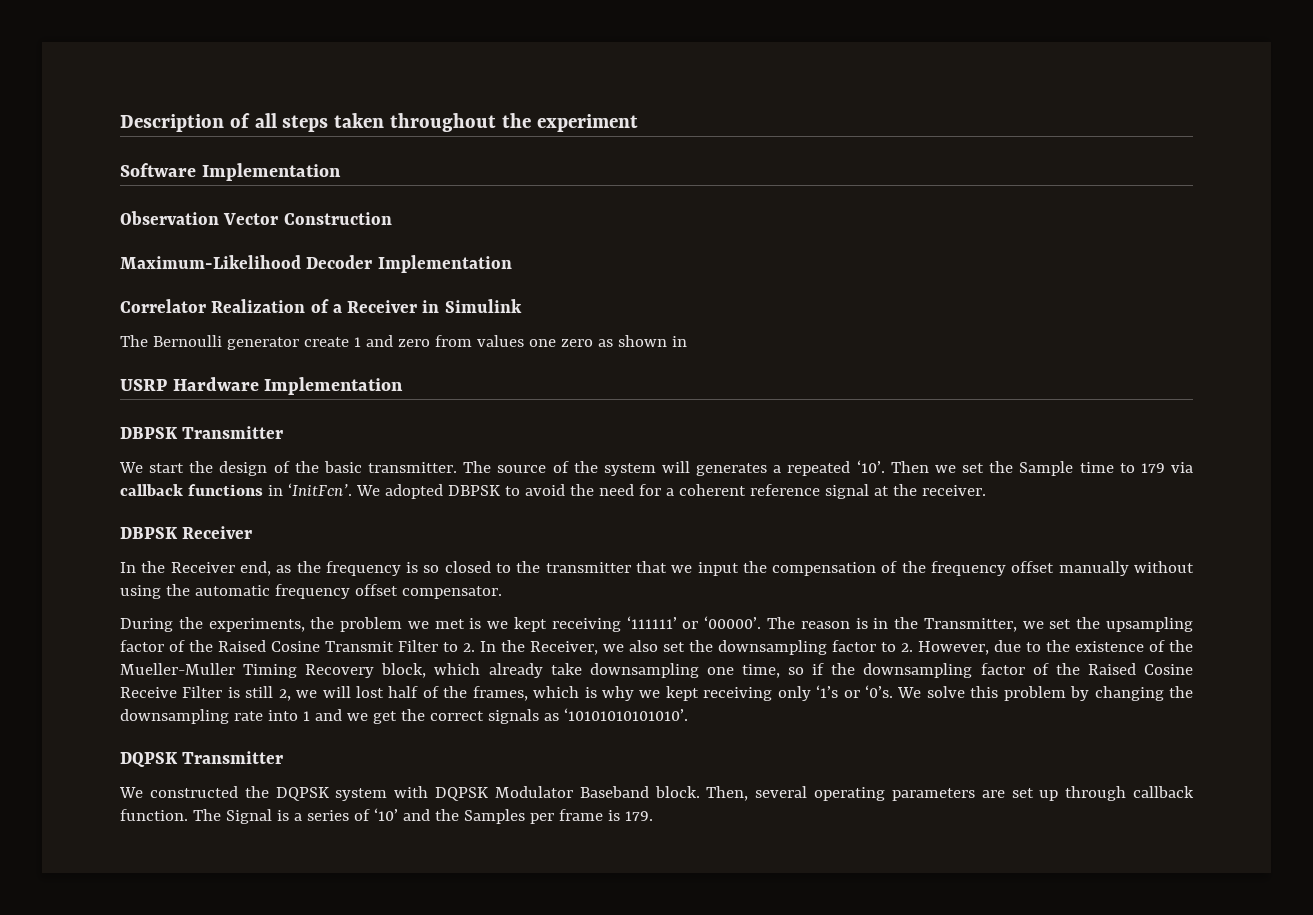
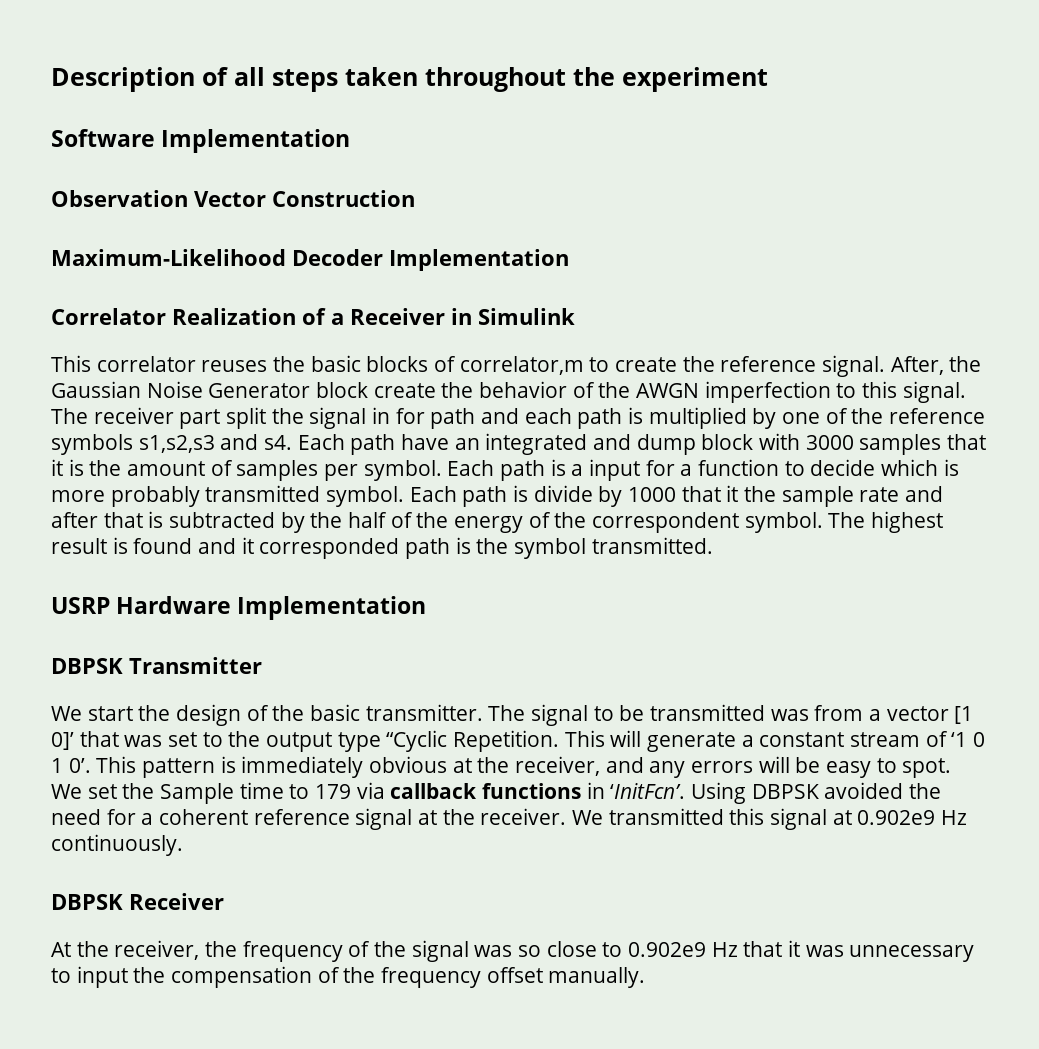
- The Bernoulli generator create 1 and zero from values one zero as shown in
+ This correlator reuses the basic blocks of correlator,m to create the reference signal. After, the Gaussian Noise Generator block create the behavior of the AWGN imperfection to this signal. The receiver part split the signal in for path and each path is multiplied by one of the reference symbols s1,s2,s3 and s4. Each path have an integrated and dump block with 3000 samples that it is the amount of samples per symbol. Each path is a input for a function to decide which is more probably transmitted symbol. Each path is divide by 1000 that it the sample rate and after that is subtracted by the half of the energy of the correspondent symbol. The highest result is found and it corresponded path is the symbol transmitted.
- The source of the system will generates a repeated ‘10’. Then we set the Sample time to 179 via callback functions in ‘InitFcn’.
+ The signal to be transmitted was from a vector [1 0]’ that was set to the output type “Cyclic Repetition. This will generate a constant stream of ‘1 0 1 0’. This pattern is immediately obvious at the receiver, and any errors will be easy to spot. We set the Sample time to 179 via callback functions in ‘InitFcn’.
- We adopted DBPSK to avoid the need for a coherent reference signal at the receiver.
+ Using DBPSK avoided the need for a coherent reference signal at the receiver. We transmitted this signal at 0.902e9 Hz continuously.
  DBPSK Receiver
- In the Receiver end, as the frequency is so closed to the transmitter that we input the compensation of the frequency offset manually without using the automatic frequency offset compensator.
- During the experiments, the problem we met is we kept receiving ‘111111’ or ‘00000’. The reason is in the Transmitter, we set the upsampling factor of the Raised Cosine Transmit Filter to 2. In the Receiver, we also set the downsampling factor to 2. However, due to the existence of the Mueller-Muller Timing Recovery block, which already take downsampling one time, so if the downsampling factor of the Raised Cosine Receive Filter is still 2, we will lost half of the frames, which is why we kept receiving only ‘1’s or ‘0’s. We solve this problem by changing the downsampling rate into 1 and we get the correct signals as ‘10101010101010’.
- DQPSK Transmitter
- We constructed the DQPSK system with DQPSK Modulator Baseband block. Then, several operating parameters are set up through callback function. The Signal is a series of ‘10’ and the Samples per frame is 179.
+ At the receiver, the frequency of the signal was so close to 0.902e9 Hz that it was unnecessary to input the compensation of the frequency offset manually.

